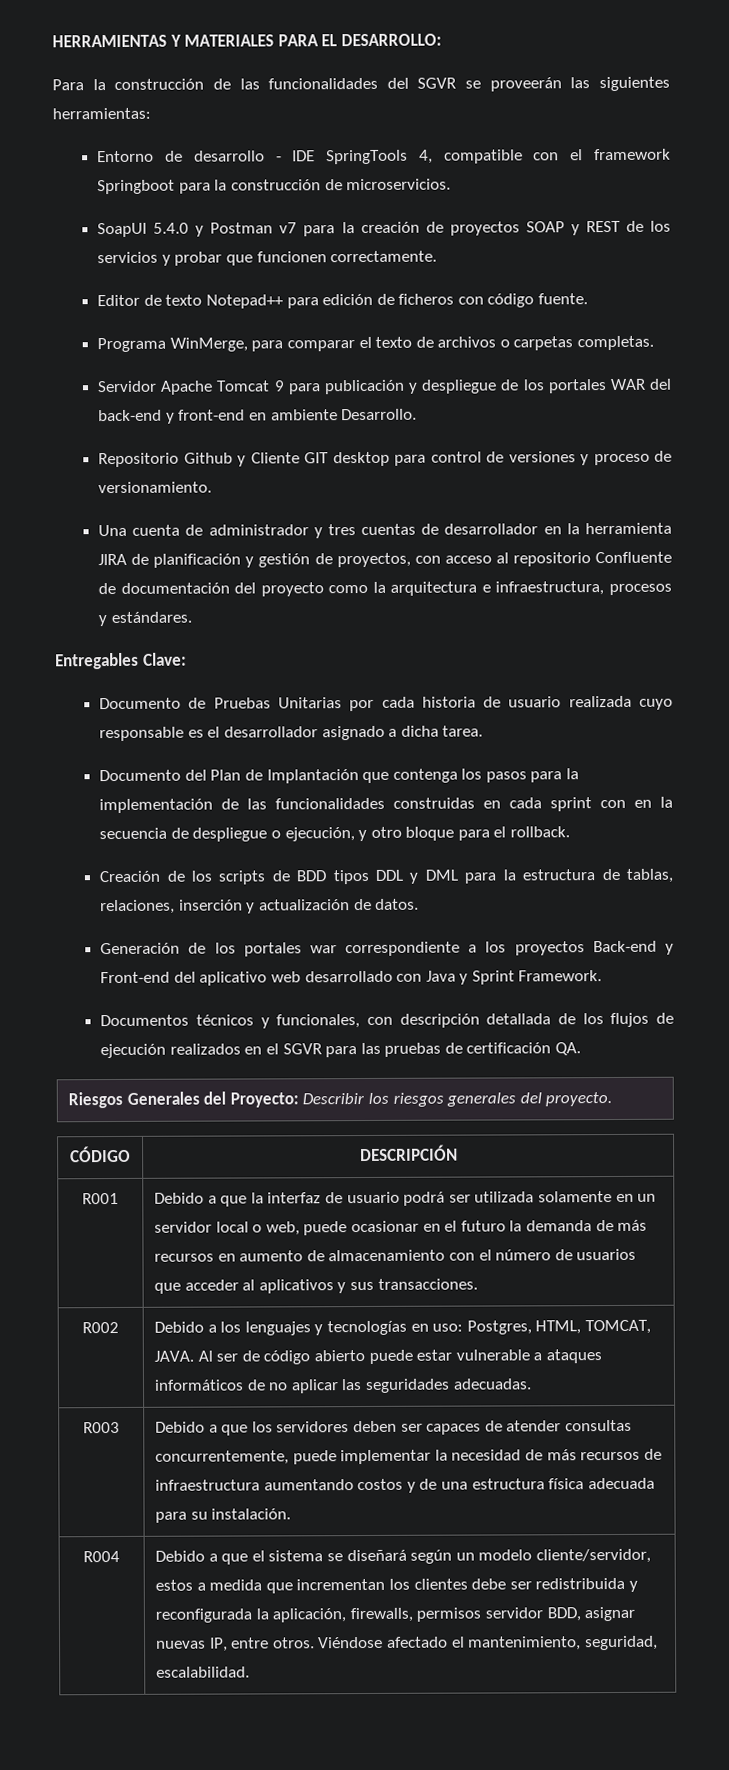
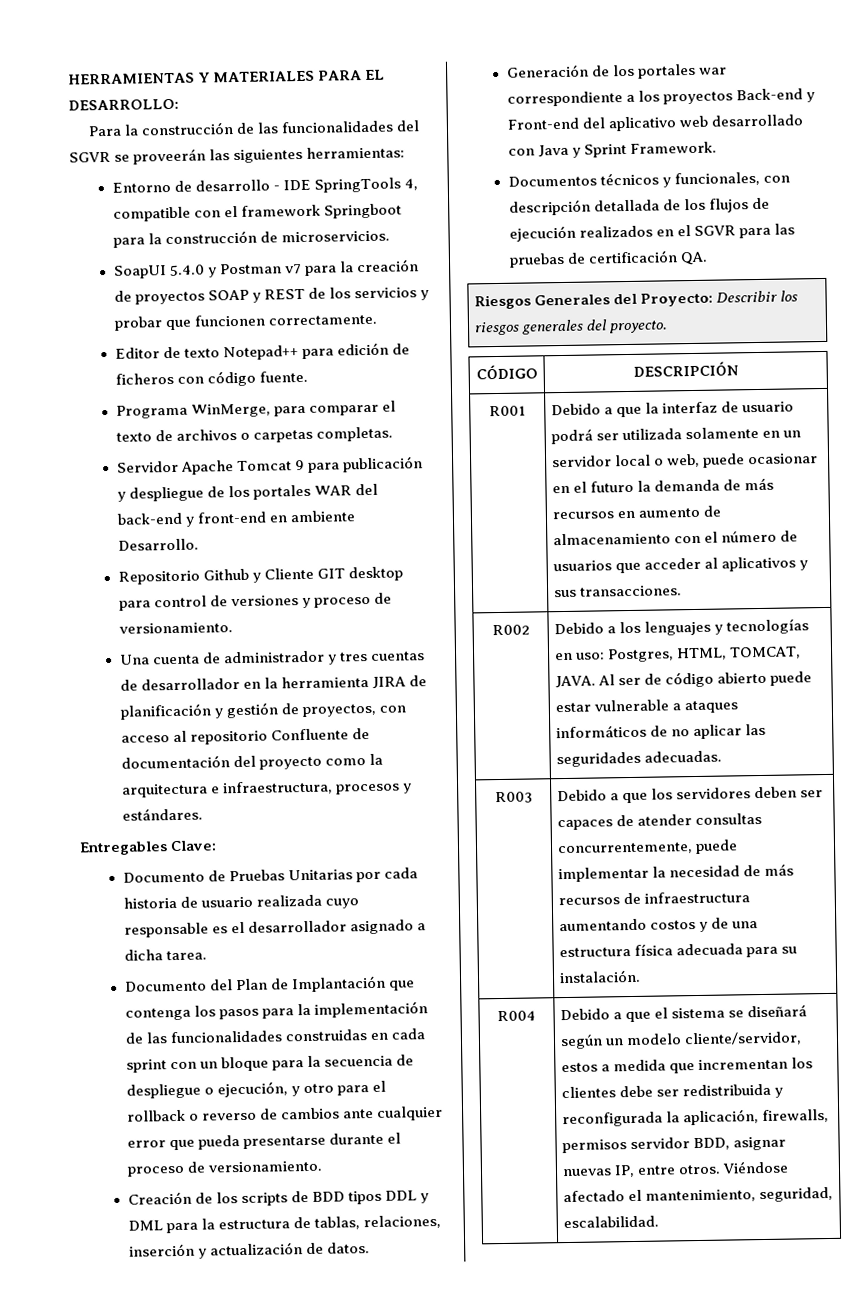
- Documento del Plan de Implantación que contenga los pasos para la implementación de las funcionalidades construidas en cada sprint con en la secuencia de despliegue o ejecución, y otro bloque para el rollback.
+ Documento del Plan de Implantación que contenga los pasos para la implementación de las funcionalidades construidas en cada sprint con un bloque para la secuencia de despliegue o ejecución, y otro para el rollback o reverso de cambios ante cualquier error que pueda presentarse durante el proceso de versionamiento.

